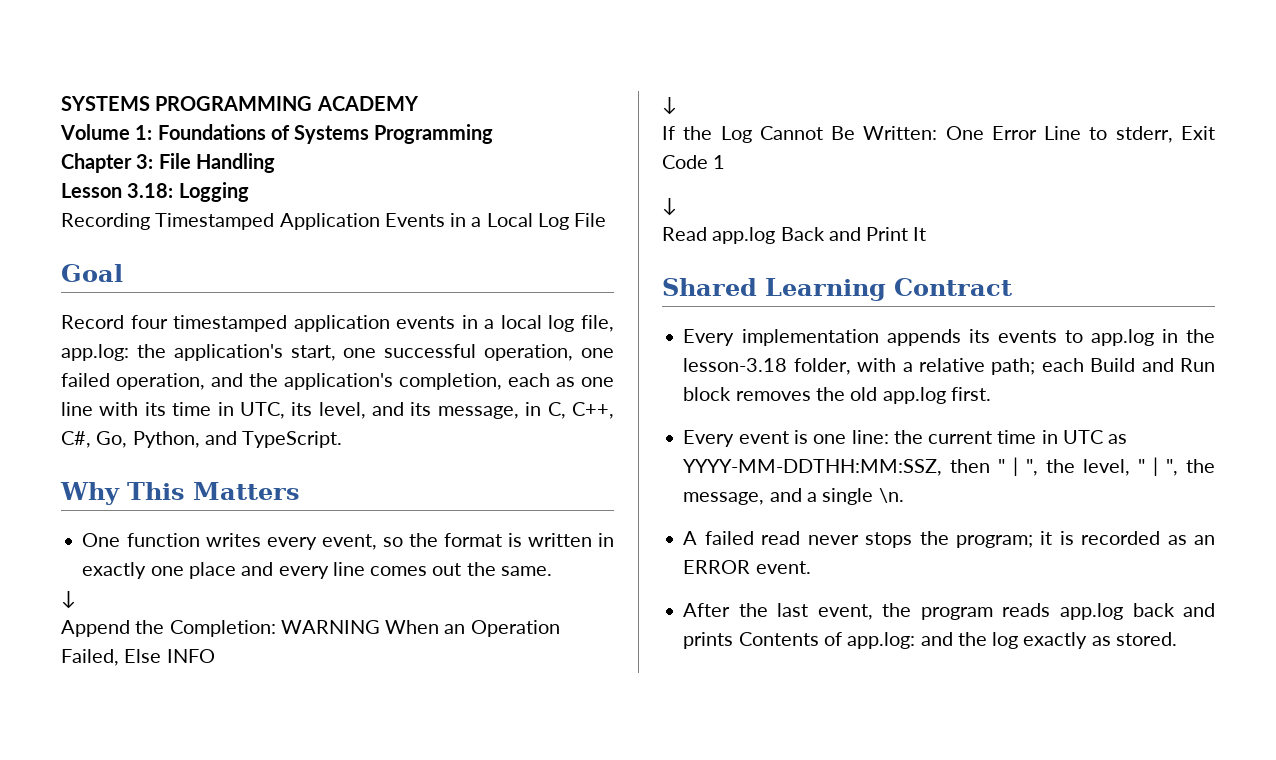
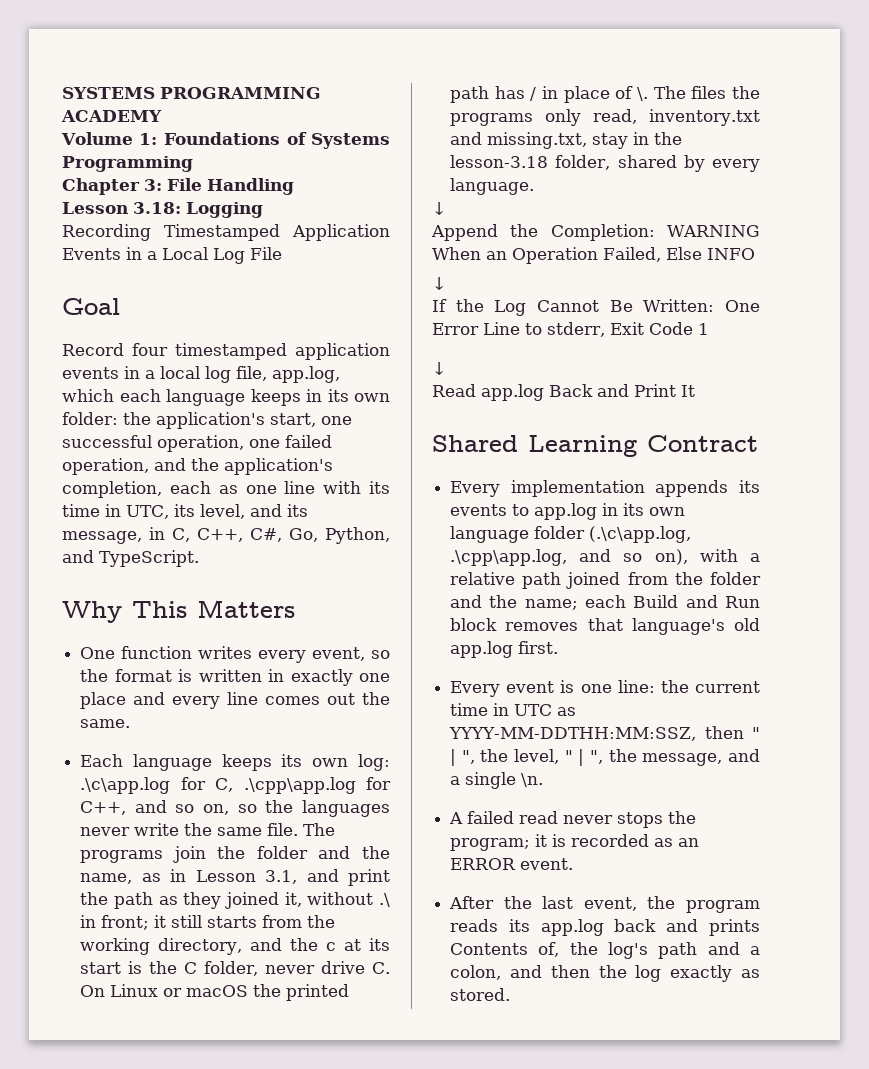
- Record four timestamped application events in a local log file, app.log: the application's start, one successful operation, one failed operation, and the application's completion, each as one line with its time in UTC, its level, and its message, in C, C++, C#, Go, Python, and TypeScript.
+ Record four timestamped application events in a local log file, app.log, which each language keeps in its own folder: the application's start, one successful operation, one failed operation, and the application's completion, each as one line with its time in UTC, its level, and its message, in C, C++, C#, Go, Python, and TypeScript.
+ Each language keeps its own log: .\c\app.log for C, .\cpp\app.log for C++, and so on, so the languages never write the same file. The programs join the folder and the name, as in Lesson 3.1, and print the path as they joined it, without .\ in front; it still starts from the working directory, and the c at its start is the C folder, never drive C. On Linux or macOS the printed path has / in place of \. The files the programs only read, inventory.txt and missing.txt, stay in the lesson-3.18 folder, shared by every language.
- Every implementation appends its events to app.log in the lesson-3.18 folder, with a relative path; each Build and Run block removes the old app.log first.
+ Every implementation appends its events to app.log in its own language folder (.\c\app.log, .\cpp\app.log, and so on), with a relative path joined from the folder and the name; each Build and Run block removes that language's old app.log first.
- After the last event, the program reads app.log back and prints Contents of app.log: and the log exactly as stored.
+ After the last event, the program reads its app.log back and prints Contents of, the log's path and a colon, and then the log exactly as stored.

